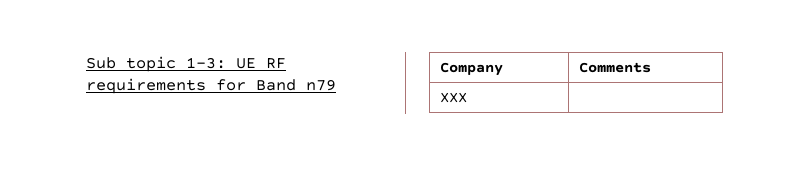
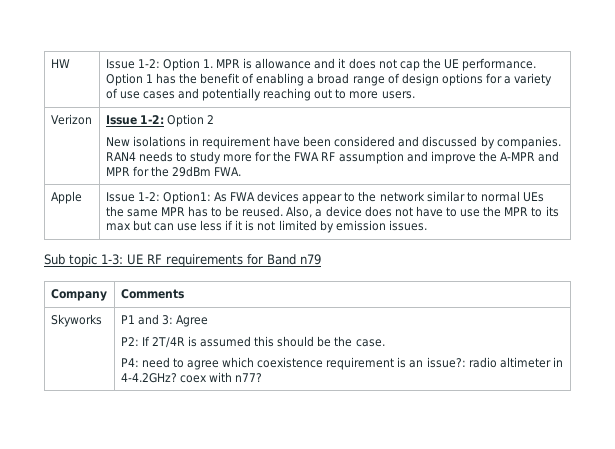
+ HW | Issue 1-2: Option 1. MPR is allowance and it does not cap the UE performance. Option 1 has the benefit of enabling a broad range of design options for a variety of use cases and potentially reaching out to more users.
+ Verizon | Issue 1-2: Option 2
+ New isolations in requirement have been considered and discussed by companies. RAN4 needs to study more for the FWA RF assumption and improve the A-MPR and MPR for the 29dBm FWA.
+ Apple | Issue 1-2: Option1: As FWA devices appear to the network similar to normal UEs the same MPR has to be reused. Also, a device does not have to use the MPR to its max but can use less if it is not limited by emission issues.
- XXX |
+ Skyworks | P1 and 3: Agree
+ P2: If 2T/4R is assumed this should be the case.
+ P4: need to agree which coexistence requirement is an issue?: radio altimeter in 4-4.2GHz? coex with n77?

